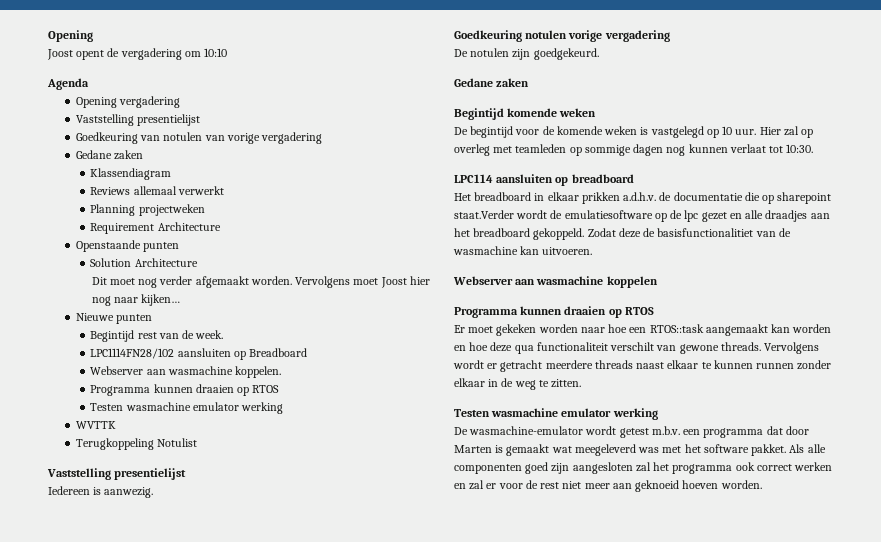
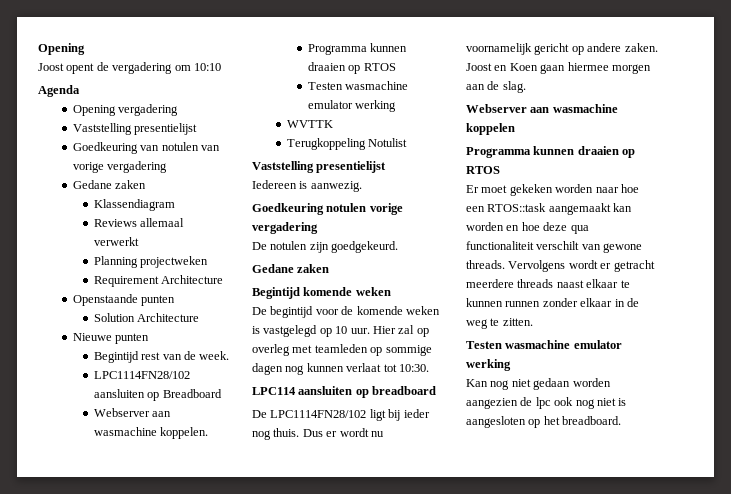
- Dit moet nog verder afgemaakt worden. Vervolgens moet Joost hier nog naar kijken…
- Het breadboard in elkaar prikken a.d.h.v. de documentatie die op sharepoint staat.Verder wordt de emulatiesoftware op de lpc gezet en alle draadjes aan het breadboard gekoppeld. Zodat deze de basisfunctionalitiet van de wasmachine kan uitvoeren.
+ De LPC1114FN28/102 ligt bij ieder nog thuis. Dus er wordt nu voornamelijk gericht op andere zaken. Joost en Koen gaan hiermee morgen aan de slag.
- De wasmachine-emulator wordt getest m.b.v. een programma dat door Marten is gemaakt wat meegeleverd was met het software pakket. Als alle componenten goed zijn aangesloten zal het programma ook correct werken en zal er voor de rest niet meer aan geknoeid hoeven worden.
+ Kan nog niet gedaan worden aangezien de lpc ook nog niet is aangesloten op het breadboard.

